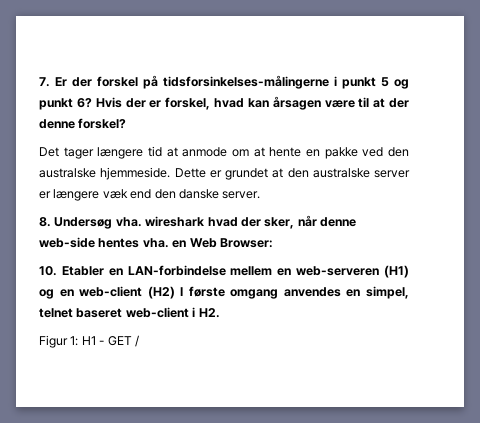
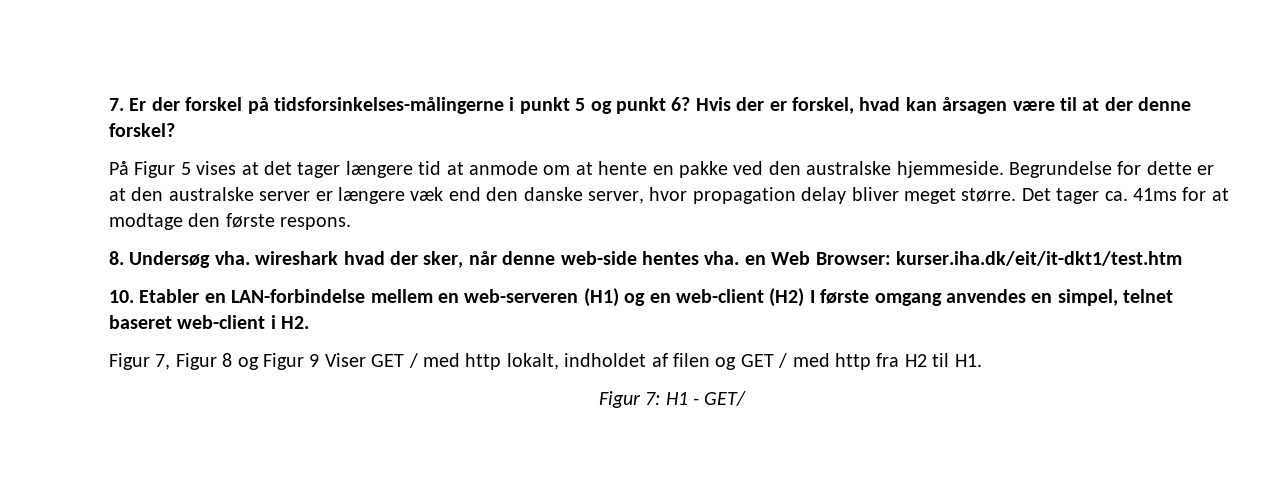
- Det tager længere tid at anmode om at hente en pakke ved den australske hjemmeside.
+ På Figur 5 vises at det tager længere tid at anmode om at hente en pakke ved den australske hjemmeside.
- Dette er grundet at den australske server er længere væk end den danske server.
+ Begrundelse for dette er at den australske server er længere væk end den danske server, hvor propagation delay bliver meget større. Det tager ca. 41ms for at modtage den første respons.
- 8. Undersøg vha. wireshark hvad der sker, når denne web-side hentes vha. en Web Browser:
+ 8. Undersøg vha. wireshark hvad der sker, når denne web-side hentes vha. en Web Browser: kurser.iha.dk/eit/it-dkt1/test.htm
- Figur 1: H1 - GET /
+ Figur 7, Figur 8 og Figur 9 Viser GET / med http lokalt, indholdet af filen og GET / med http fra H2 til H1.
+ Figur 7: H1 - GET/

